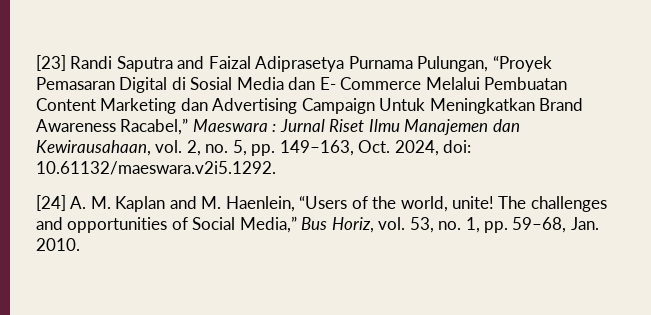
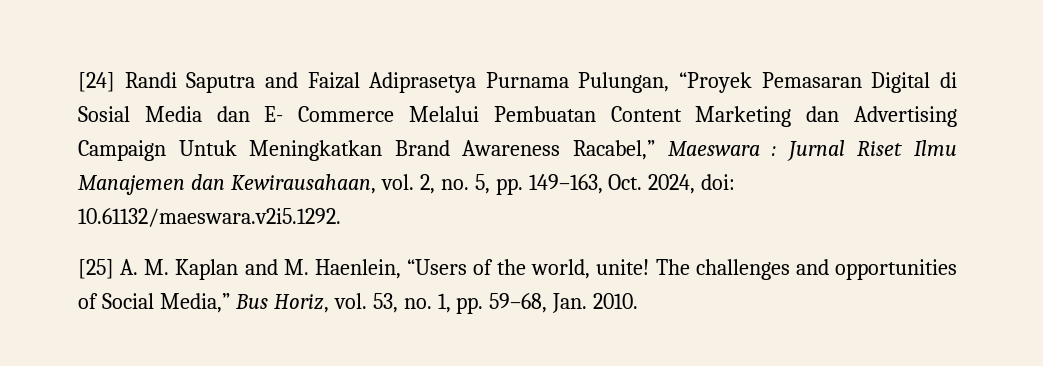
- [23] Randi Saputra and Faizal Adiprasetya Purnama Pulungan, “Proyek Pemasaran Digital di Sosial Media dan E- Commerce Melalui Pembuatan Content Marketing dan Advertising Campaign Untuk Meningkatkan Brand Awareness Racabel,” Maeswara : Jurnal Riset Ilmu Manajemen dan Kewirausahaan, vol. 2, no. 5, pp. 149–163, Oct. 2024, doi: 10.61132/maeswara.v2i5.1292.
+ [24] Randi Saputra and Faizal Adiprasetya Purnama Pulungan, “Proyek Pemasaran Digital di Sosial Media dan E- Commerce Melalui Pembuatan Content Marketing dan Advertising Campaign Untuk Meningkatkan Brand Awareness Racabel,” Maeswara : Jurnal Riset Ilmu Manajemen dan Kewirausahaan, vol. 2, no. 5, pp. 149–163, Oct. 2024, doi: 10.61132/maeswara.v2i5.1292.
- [24] A. M. Kaplan and M. Haenlein, “Users of the world, unite!
+ [25] A. M. Kaplan and M. Haenlein, “Users of the world, unite!

